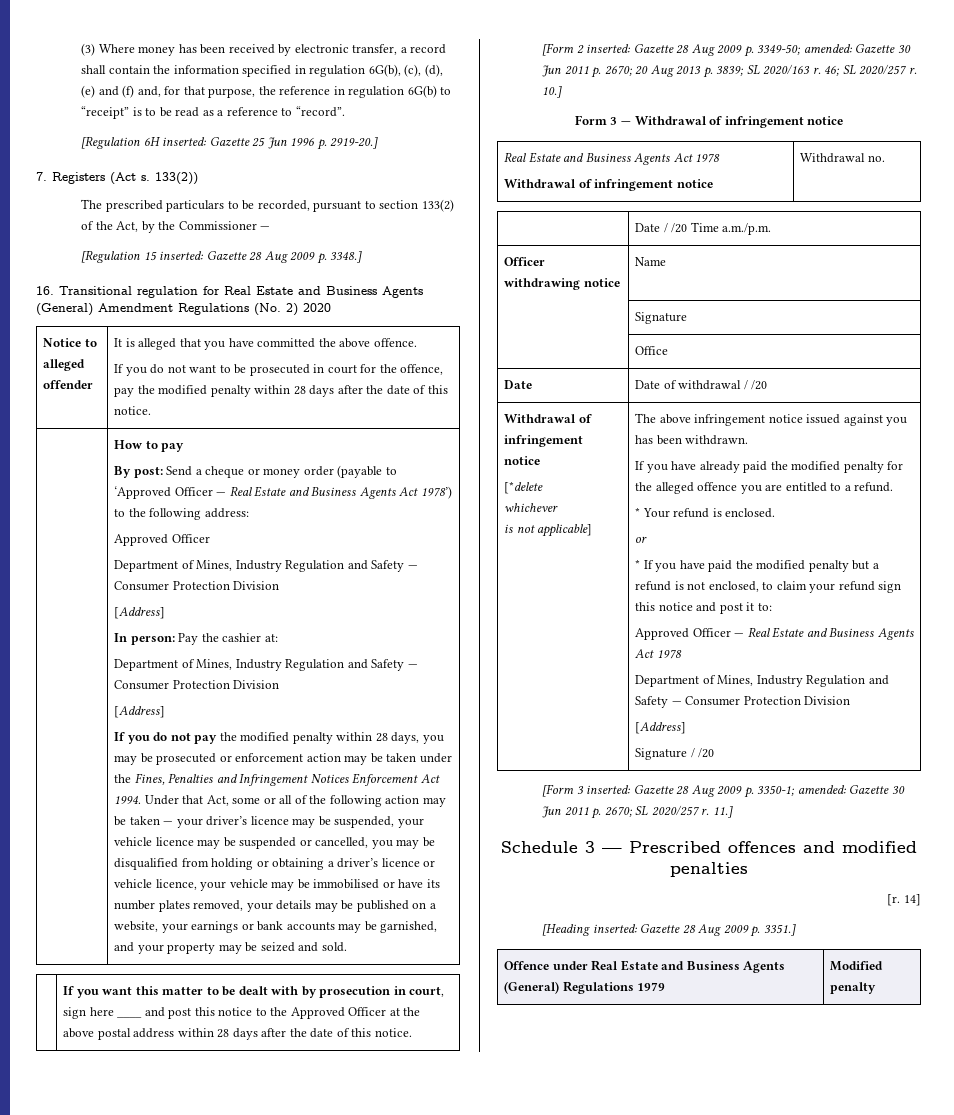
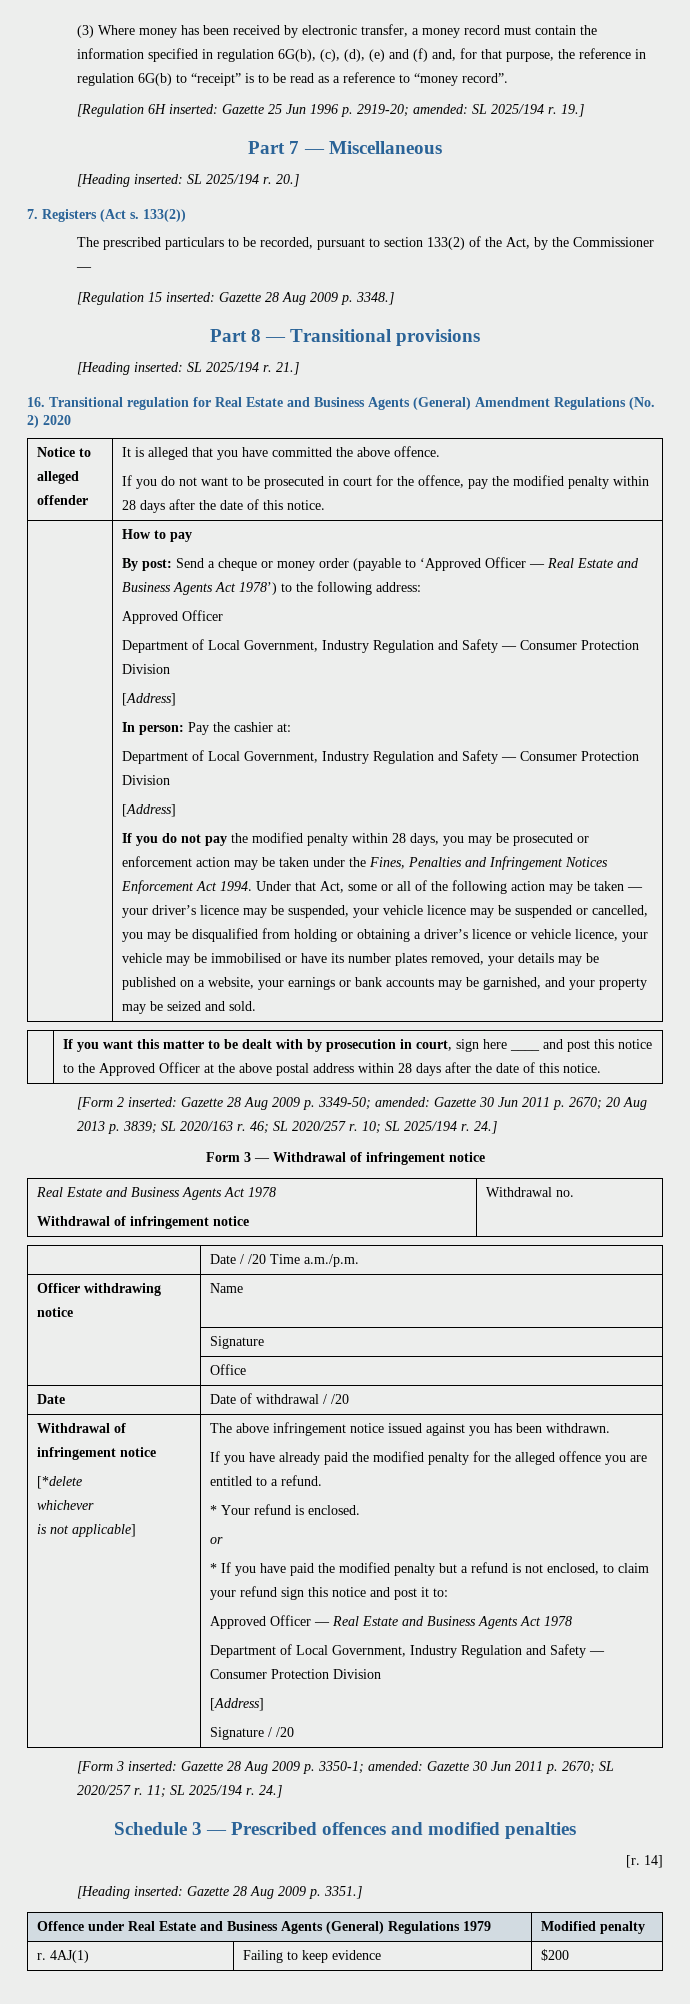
- (3) Where money has been received by electronic transfer, a record shall contain the information specified in regulation 6G(b), (c), (d), (e) and (f) and, for that purpose, the reference in regulation 6G(b) to “receipt” is to be read as a reference to “record”.
+ (3) Where money has been received by electronic transfer, a money record must contain the information specified in regulation 6G(b), (c), (d), (e) and (f) and, for that purpose, the reference in regulation 6G(b) to “receipt” is to be read as a reference to “money record”.
- [Regulation 6H inserted: Gazette 25 Jun 1996 p. 2919-20.]
+ [Regulation 6H inserted: Gazette 25 Jun 1996 p. 2919-20; amended: SL 2025/194 r. 19.]
+ Part 7 — Miscellaneous
+ [Heading inserted: SL 2025/194 r. 20.]
+ Part 8 — Transitional provisions
+ [Heading inserted: SL 2025/194 r. 21.]
  By post: Send a cheque or money order (payable to ‘Approved Officer — Real Estate and Business Agents Act 1978’) to the following address:
  Approved Officer
- Department of Mines, Industry Regulation and Safety — Consumer Protection Division
+ Department of Local Government, Industry Regulation and Safety — Consumer Protection Division
  In person: Pay the cashier at:
- Department of Mines, Industry Regulation and Safety — Consumer Protection Division
+ Department of Local Government, Industry Regulation and Safety — Consumer Protection Division
- 10.]
+ 10; SL 2025/194 r. 24.]
  Approved Officer — Real Estate and Business Agents Act 1978
- Department of Mines, Industry Regulation and Safety — Consumer Protection Division
+ Department of Local Government, Industry Regulation and Safety — Consumer Protection Division
- 11.]
+ 11; SL 2025/194 r. 24.]
+ r. 4AJ(1) | Failing to keep evidence | $200

